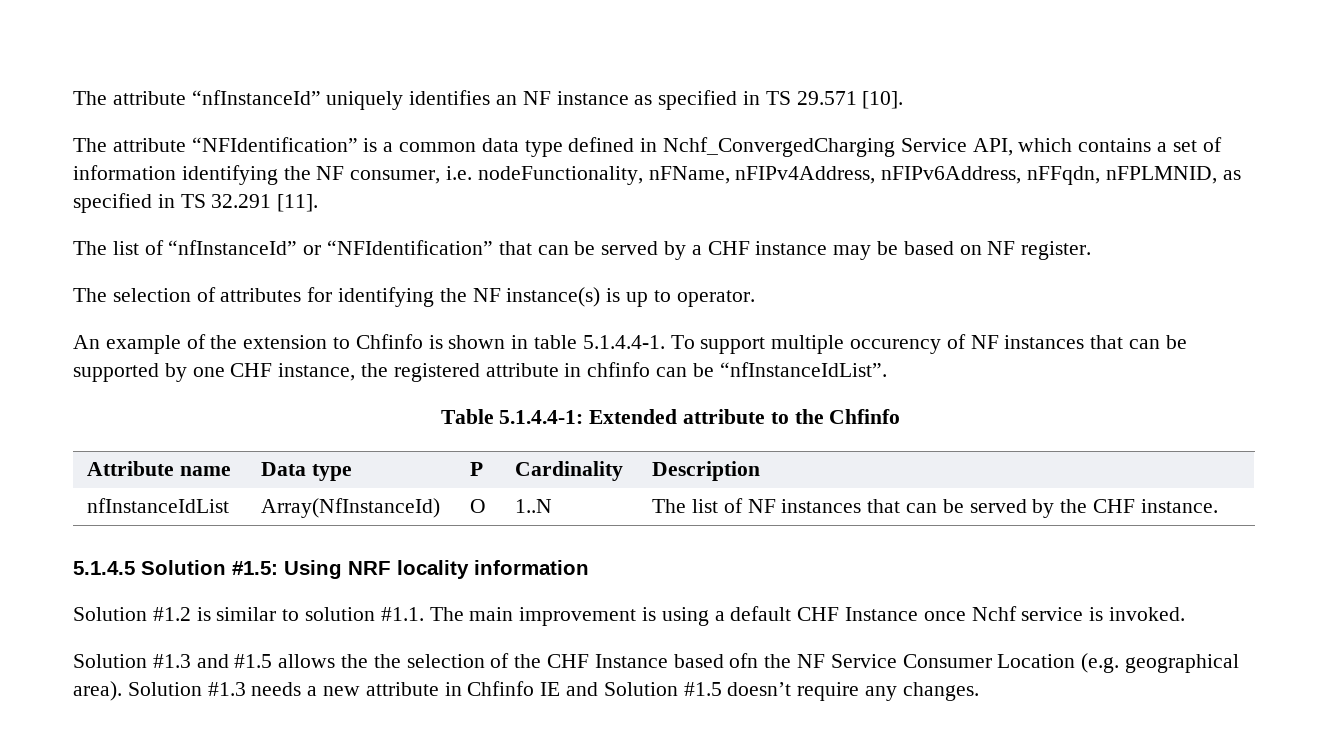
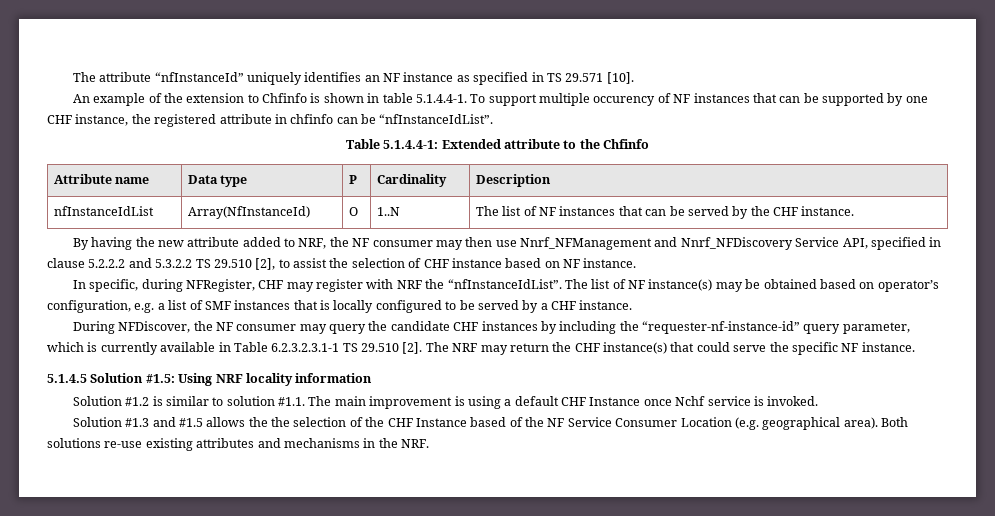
- The attribute “NFIdentification” is a common data type defined in Nchf_ConvergedCharging Service API, which contains a set of information identifying the NF consumer, i.e. nodeFunctionality, nFName, nFIPv4Address, nFIPv6Address, nFFqdn, nFPLMNID, as specified in TS 32.291 [11].
- The list of “nfInstanceId” or “NFIdentification” that can be served by a CHF instance may be based on NF register.
- The selection of attributes for identifying the NF instance(s) is up to operator.
+ By having the new attribute added to NRF, the NF consumer may then use Nnrf_NFManagement and Nnrf_NFDiscovery Service API, specified in clause 5.2.2.2 and 5.3.2.2 TS 29.510 [2], to assist the selection of CHF instance based on NF instance.
+ In specific, during NFRegister, CHF may register with NRF the “nfInstanceIdList”. The list of NF instance(s) may be obtained based on operator’s configuration, e.g. a list of SMF instances that is locally configured to be served by a CHF instance.
+ During NFDiscover, the NF consumer may query the candidate CHF instances by including the “requester-nf-instance-id” query parameter, which is currently available in Table 6.2.3.2.3.1-1 TS 29.510 [2]. The NRF may return the CHF instance(s) that could serve the specific NF instance.
- Solution #1.3 and #1.5 allows the the selection of the CHF Instance based ofn the NF Service Consumer Location (e.g. geographical area).
+ Solution #1.3 and #1.5 allows the the selection of the CHF Instance based of the NF Service Consumer Location (e.g. geographical area).
- Solution #1.3 needs a new attribute in Chfinfo IE and Solution #1.5 doesn’t require any changes.
+ Both solutions re-use existing attributes and mechanisms in the NRF.

